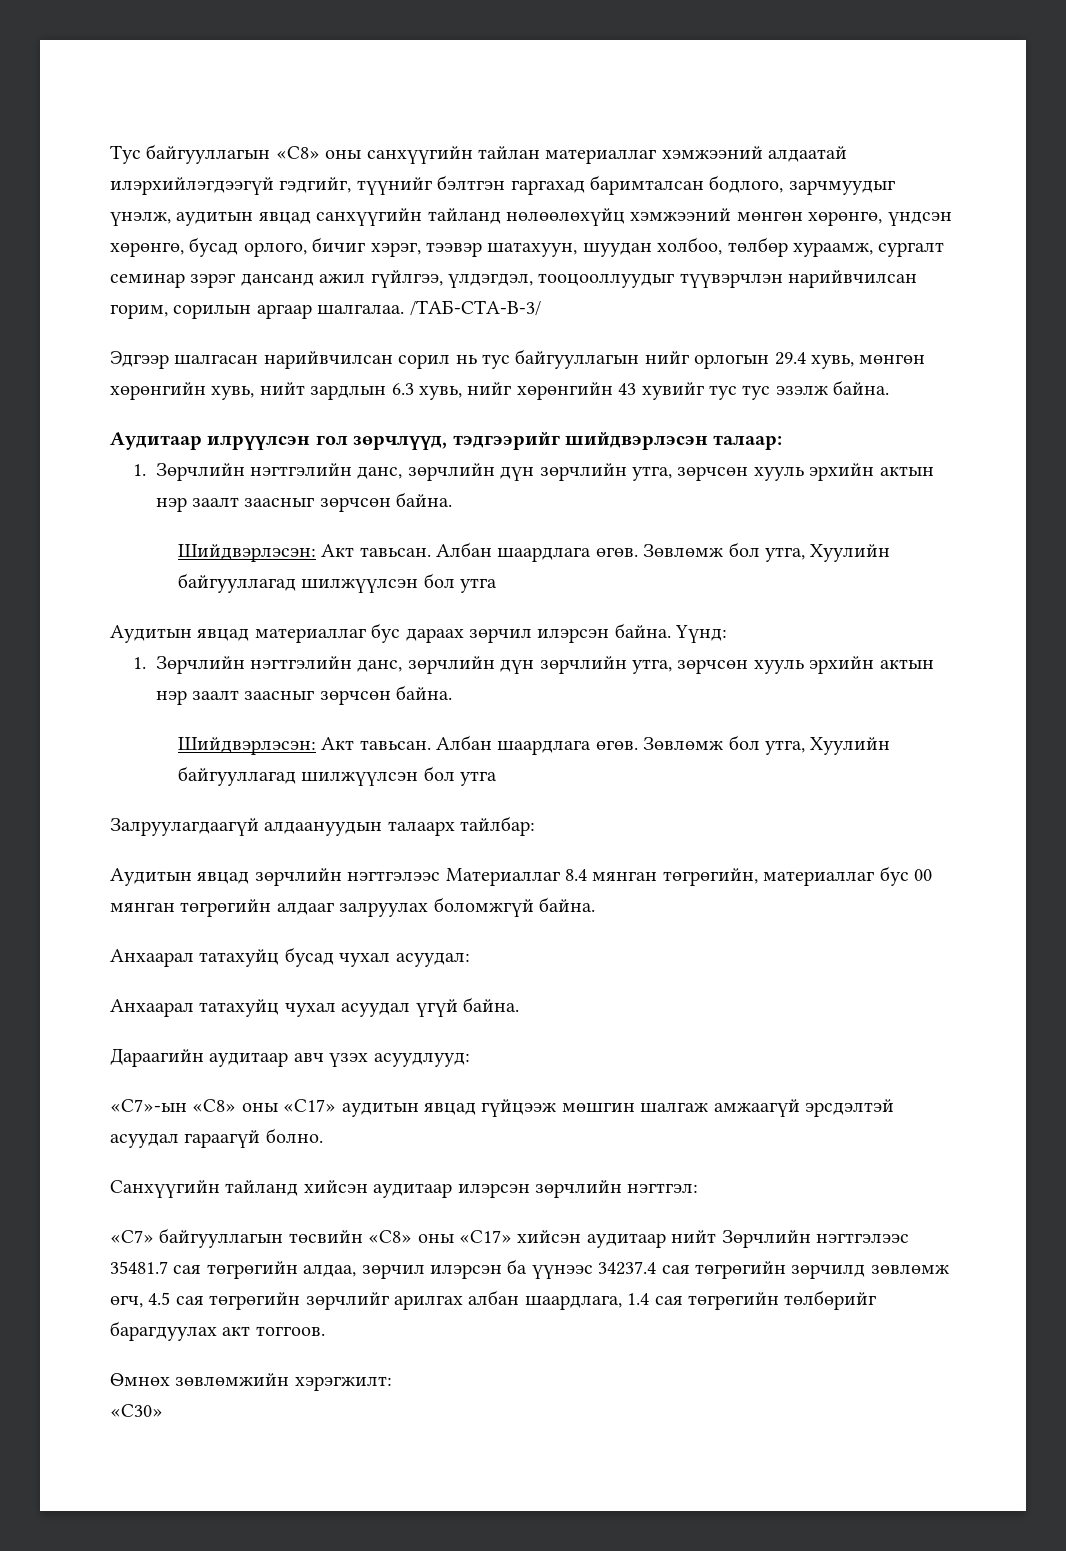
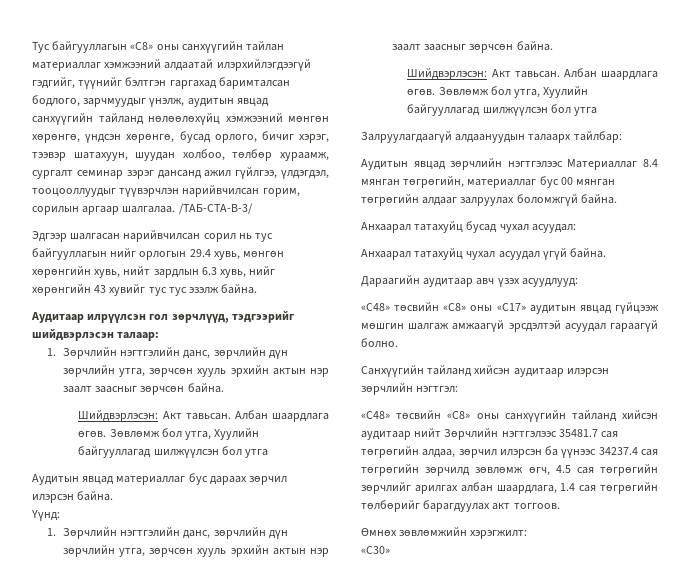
- Аудитын явцад материаллаг бус дараах зөрчил илэрсэн байна. Үүнд:
+ Аудитын явцад материаллаг бус дараах зөрчил илэрсэн байна.
+ Үүнд:
- «C7»-ын «C8» оны «C17» аудитын явцад гүйцээж мөшгин шалгаж амжаагүй эрсдэлтэй асуудал гараагүй болно.
+ «C48» төсвийн «C8» оны «C17» аудитын явцад гүйцээж мөшгин шалгаж амжаагүй эрсдэлтэй асуудал гараагүй болно.
- «C7» байгууллагын төсвийн «C8» оны «C17» хийсэн аудитаар нийт Зөрчлийн нэгтгэлээс 35481.7 сая төгрөгийн алдаа, зөрчил илэрсэн ба үүнээс 34237.4 сая төгрөгийн зөрчилд зөвлөмж өгч, 4.5 сая төгрөгийн зөрчлийг арилгах албан шаардлага, 1.4 сая төгрөгийн төлбөрийг барагдуулах акт тоггоов.
+ «C48» төсвийн «C8» оны санхүүгийн тайланд хийсэн аудитаар нийт Зөрчлийн нэгтгэлээс 35481.7 сая төгрөгийн алдаа, зөрчил илэрсэн ба үүнээс 34237.4 сая төгрөгийн зөрчилд зөвлөмж өгч, 4.5 сая төгрөгийн зөрчлийг арилгах албан шаардлага, 1.4 сая төгрөгийн төлбөрийг барагдуулах акт тоггоов.

